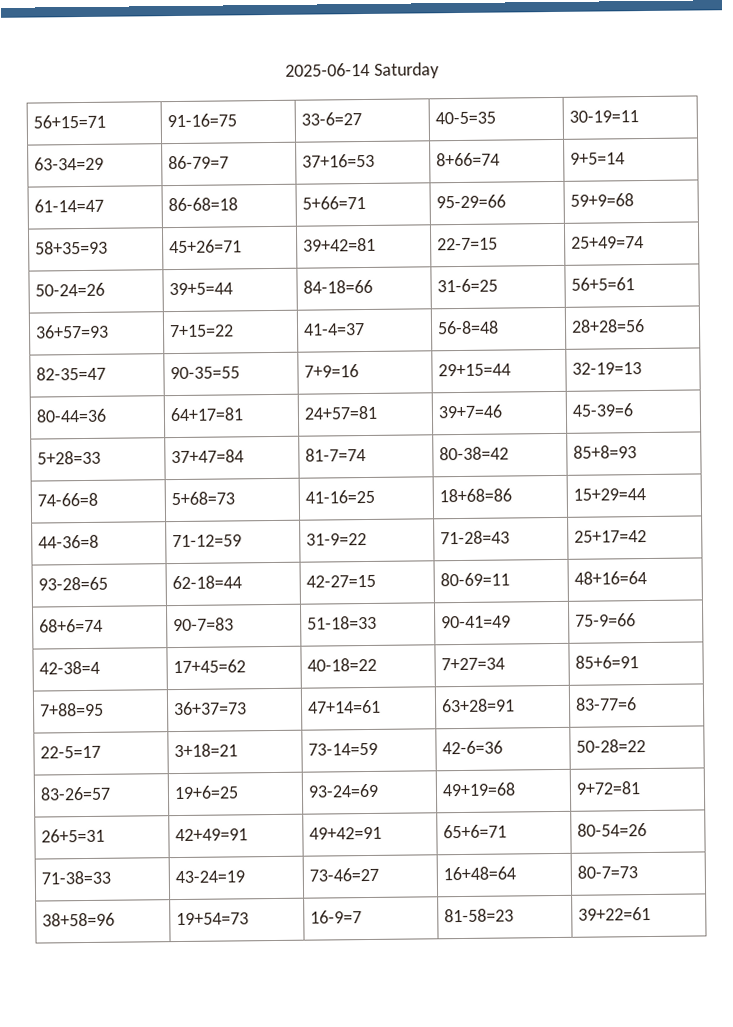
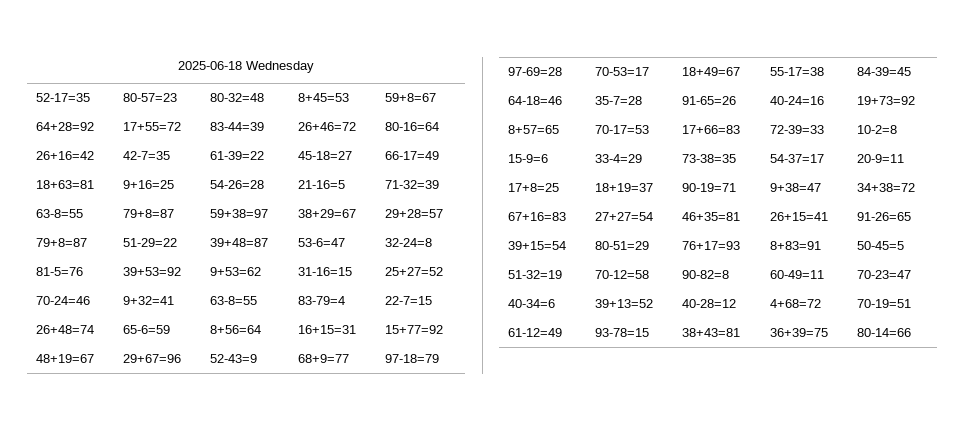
- 2025-06-14 Saturday
- 56+15=71 | 91-16=75 | 33-6=27 | 40-5=35 | 30-19=11
- 63-34=29 | 86-79=7 | 37+16=53 | 8+66=74 | 9+5=14
- 61-14=47 | 86-68=18 | 5+66=71 | 95-29=66 | 59+9=68
- 58+35=93 | 45+26=71 | 39+42=81 | 22-7=15 | 25+49=74
- 50-24=26 | 39+5=44 | 84-18=66 | 31-6=25 | 56+5=61
- 36+57=93 | 7+15=22 | 41-4=37 | 56-8=48 | 28+28=56
- 82-35=47 | 90-35=55 | 7+9=16 | 29+15=44 | 32-19=13
- 80-44=36 | 64+17=81 | 24+57=81 | 39+7=46 | 45-39=6
- 5+28=33 | 37+47=84 | 81-7=74 | 80-38=42 | 85+8=93
- 74-66=8 | 5+68=73 | 41-16=25 | 18+68=86 | 15+29=44
- 44-36=8 | 71-12=59 | 31-9=22 | 71-28=43 | 25+17=42
- 93-28=65 | 62-18=44 | 42-27=15 | 80-69=11 | 48+16=64
- 68+6=74 | 90-7=83 | 51-18=33 | 90-41=49 | 75-9=66
- 42-38=4 | 17+45=62 | 40-18=22 | 7+27=34 | 85+6=91
- 7+88=95 | 36+37=73 | 47+14=61 | 63+28=91 | 83-77=6
- 22-5=17 | 3+18=21 | 73-14=59 | 42-6=36 | 50-28=22
- 83-26=57 | 19+6=25 | 93-24=69 | 49+19=68 | 9+72=81
- 26+5=31 | 42+49=91 | 49+42=91 | 65+6=71 | 80-54=26
- 71-38=33 | 43-24=19 | 73-46=27 | 16+48=64 | 80-7=73
- 38+58=96 | 19+54=73 | 16-9=7 | 81-58=23 | 39+22=61
+ 2025-06-18 Wednesday
+ 52-17=35 | 80-57=23 | 80-32=48 | 8+45=53 | 59+8=67
+ 64+28=92 | 17+55=72 | 83-44=39 | 26+46=72 | 80-16=64
+ 26+16=42 | 42-7=35 | 61-39=22 | 45-18=27 | 66-17=49
+ 18+63=81 | 9+16=25 | 54-26=28 | 21-16=5 | 71-32=39
+ 63-8=55 | 79+8=87 | 59+38=97 | 38+29=67 | 29+28=57
+ 79+8=87 | 51-29=22 | 39+48=87 | 53-6=47 | 32-24=8
+ 81-5=76 | 39+53=92 | 9+53=62 | 31-16=15 | 25+27=52
+ 70-24=46 | 9+32=41 | 63-8=55 | 83-79=4 | 22-7=15
+ 26+48=74 | 65-6=59 | 8+56=64 | 16+15=31 | 15+77=92
+ 48+19=67 | 29+67=96 | 52-43=9 | 68+9=77 | 97-18=79
+ 97-69=28 | 70-53=17 | 18+49=67 | 55-17=38 | 84-39=45
+ 64-18=46 | 35-7=28 | 91-65=26 | 40-24=16 | 19+73=92
+ 8+57=65 | 70-17=53 | 17+66=83 | 72-39=33 | 10-2=8
+ 15-9=6 | 33-4=29 | 73-38=35 | 54-37=17 | 20-9=11
+ 17+8=25 | 18+19=37 | 90-19=71 | 9+38=47 | 34+38=72
+ 67+16=83 | 27+27=54 | 46+35=81 | 26+15=41 | 91-26=65
+ 39+15=54 | 80-51=29 | 76+17=93 | 8+83=91 | 50-45=5
+ 51-32=19 | 70-12=58 | 90-82=8 | 60-49=11 | 70-23=47
+ 40-34=6 | 39+13=52 | 40-28=12 | 4+68=72 | 70-19=51
+ 61-12=49 | 93-78=15 | 38+43=81 | 36+39=75 | 80-14=66

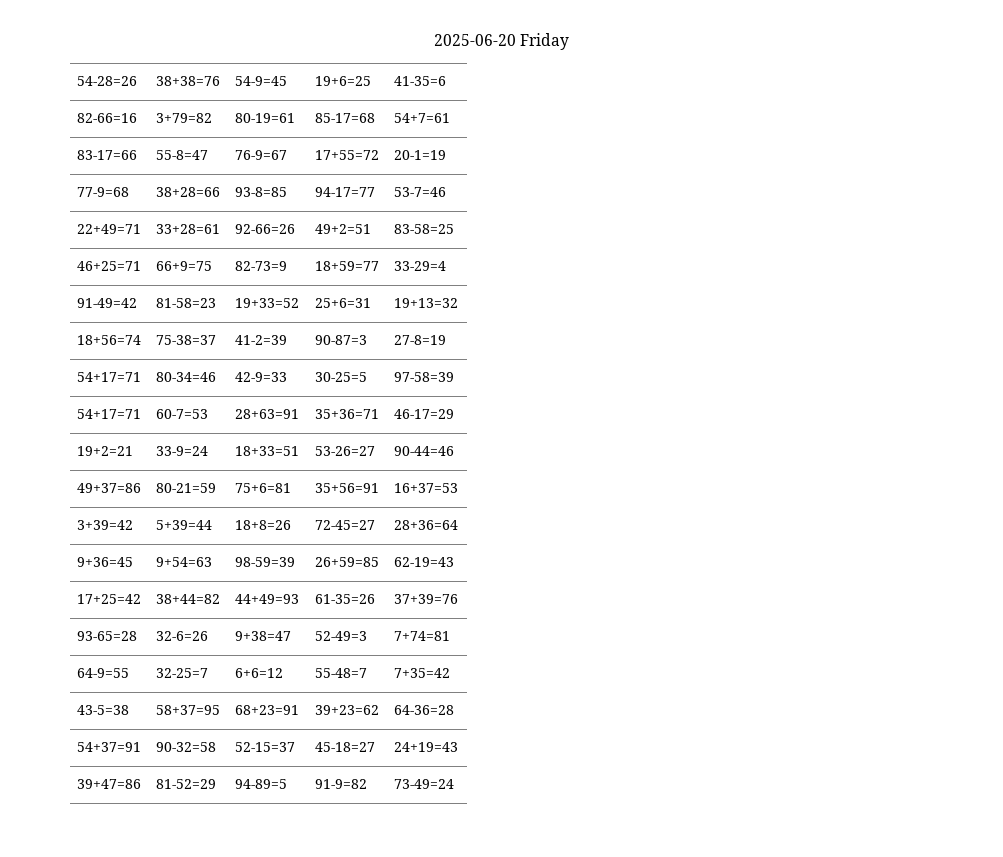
- 2025-06-18 Wednesday
- 52-17=35 | 80-57=23 | 80-32=48 | 8+45=53 | 59+8=67
- 64+28=92 | 17+55=72 | 83-44=39 | 26+46=72 | 80-16=64
- 26+16=42 | 42-7=35 | 61-39=22 | 45-18=27 | 66-17=49
- 18+63=81 | 9+16=25 | 54-26=28 | 21-16=5 | 71-32=39
- 63-8=55 | 79+8=87 | 59+38=97 | 38+29=67 | 29+28=57
- 79+8=87 | 51-29=22 | 39+48=87 | 53-6=47 | 32-24=8
- 81-5=76 | 39+53=92 | 9+53=62 | 31-16=15 | 25+27=52
- 70-24=46 | 9+32=41 | 63-8=55 | 83-79=4 | 22-7=15
- 26+48=74 | 65-6=59 | 8+56=64 | 16+15=31 | 15+77=92
- 48+19=67 | 29+67=96 | 52-43=9 | 68+9=77 | 97-18=79
- 97-69=28 | 70-53=17 | 18+49=67 | 55-17=38 | 84-39=45
- 64-18=46 | 35-7=28 | 91-65=26 | 40-24=16 | 19+73=92
- 8+57=65 | 70-17=53 | 17+66=83 | 72-39=33 | 10-2=8
- 15-9=6 | 33-4=29 | 73-38=35 | 54-37=17 | 20-9=11
- 17+8=25 | 18+19=37 | 90-19=71 | 9+38=47 | 34+38=72
- 67+16=83 | 27+27=54 | 46+35=81 | 26+15=41 | 91-26=65
- 39+15=54 | 80-51=29 | 76+17=93 | 8+83=91 | 50-45=5
- 51-32=19 | 70-12=58 | 90-82=8 | 60-49=11 | 70-23=47
- 40-34=6 | 39+13=52 | 40-28=12 | 4+68=72 | 70-19=51
- 61-12=49 | 93-78=15 | 38+43=81 | 36+39=75 | 80-14=66
+ 2025-06-20 Friday
+ 54-28=26 | 38+38=76 | 54-9=45 | 19+6=25 | 41-35=6
+ 82-66=16 | 3+79=82 | 80-19=61 | 85-17=68 | 54+7=61
+ 83-17=66 | 55-8=47 | 76-9=67 | 17+55=72 | 20-1=19
+ 77-9=68 | 38+28=66 | 93-8=85 | 94-17=77 | 53-7=46
+ 22+49=71 | 33+28=61 | 92-66=26 | 49+2=51 | 83-58=25
+ 46+25=71 | 66+9=75 | 82-73=9 | 18+59=77 | 33-29=4
+ 91-49=42 | 81-58=23 | 19+33=52 | 25+6=31 | 19+13=32
+ 18+56=74 | 75-38=37 | 41-2=39 | 90-87=3 | 27-8=19
+ 54+17=71 | 80-34=46 | 42-9=33 | 30-25=5 | 97-58=39
+ 54+17=71 | 60-7=53 | 28+63=91 | 35+36=71 | 46-17=29
+ 19+2=21 | 33-9=24 | 18+33=51 | 53-26=27 | 90-44=46
+ 49+37=86 | 80-21=59 | 75+6=81 | 35+56=91 | 16+37=53
+ 3+39=42 | 5+39=44 | 18+8=26 | 72-45=27 | 28+36=64
+ 9+36=45 | 9+54=63 | 98-59=39 | 26+59=85 | 62-19=43
+ 17+25=42 | 38+44=82 | 44+49=93 | 61-35=26 | 37+39=76
+ 93-65=28 | 32-6=26 | 9+38=47 | 52-49=3 | 7+74=81
+ 64-9=55 | 32-25=7 | 6+6=12 | 55-48=7 | 7+35=42
+ 43-5=38 | 58+37=95 | 68+23=91 | 39+23=62 | 64-36=28
+ 54+37=91 | 90-32=58 | 52-15=37 | 45-18=27 | 24+19=43
+ 39+47=86 | 81-52=29 | 94-89=5 | 91-9=82 | 73-49=24

